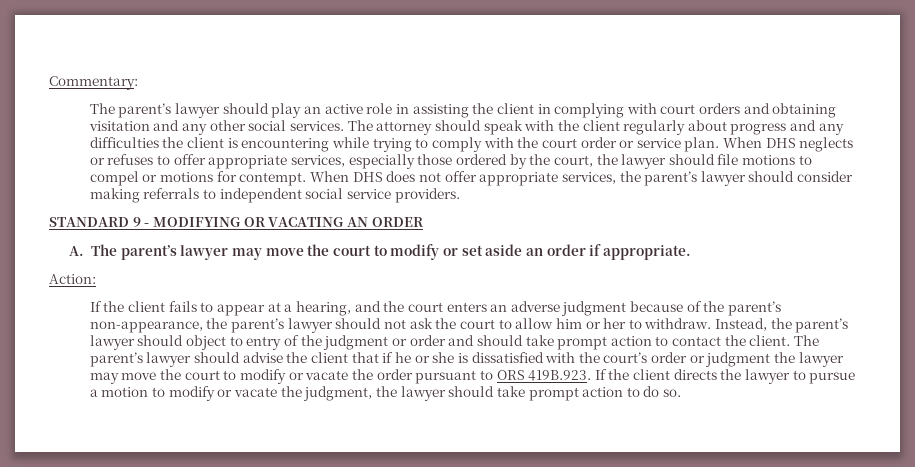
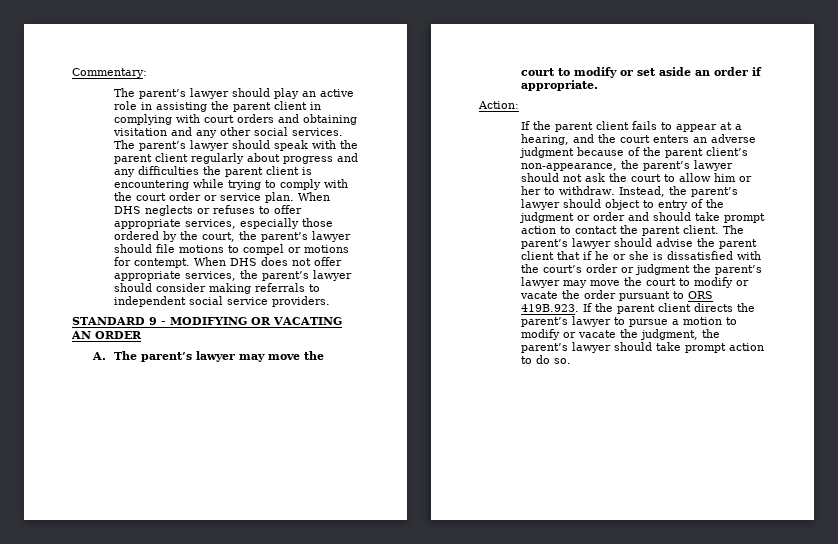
- The parent’s lawyer should play an active role in assisting the client in complying with court orders and obtaining visitation and any other social services.
+ The parent’s lawyer should play an active role in assisting the parent client in complying with court orders and obtaining visitation and any other social services.
- The attorney should speak with the client regularly about progress and any difficulties the client is encountering while trying to comply with the court order or service plan.
+ The parent’s lawyer should speak with the parent client regularly about progress and any difficulties the parent client is encountering while trying to comply with the court order or service plan.
- When DHS neglects or refuses to offer appropriate services, especially those ordered by the court, the lawyer should file motions to compel or motions for contempt.
+ When DHS neglects or refuses to offer appropriate services, especially those ordered by the court, the parent’s lawyer should file motions to compel or motions for contempt.
- If the client fails to appear at a hearing, and the court enters an adverse judgment because of the parent’s non-appearance, the parent’s lawyer should not ask the court to allow him or her to withdraw.
+ If the parent client fails to appear at a hearing, and the court enters an adverse judgment because of the parent client’s non-appearance, the parent’s lawyer should not ask the court to allow him or her to withdraw.
- Instead, the parent’s lawyer should object to entry of the judgment or order and should take prompt action to contact the client.
+ Instead, the parent’s lawyer should object to entry of the judgment or order and should take prompt action to contact the parent client.
- The parent’s lawyer should advise the client that if he or she is dissatisfied with the court’s order or judgment the lawyer may move the court to modify or vacate the order pursuant to ORS 419B.923. If the client directs the lawyer to pursue a motion to modify or vacate the judgment, the lawyer should take prompt action to do so.
+ The parent’s lawyer should advise the parent client that if he or she is dissatisfied with the court’s order or judgment the parent’s lawyer may move the court to modify or vacate the order pursuant to ORS 419B.923. If the parent client directs the parent’s lawyer to pursue a motion to modify or vacate the judgment, the parent’s lawyer should take prompt action to do so.

